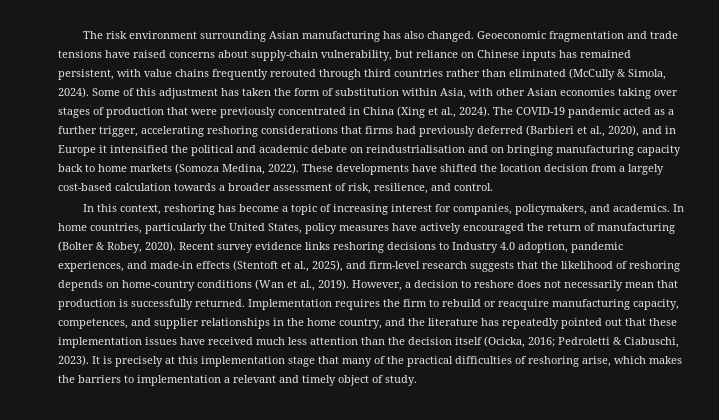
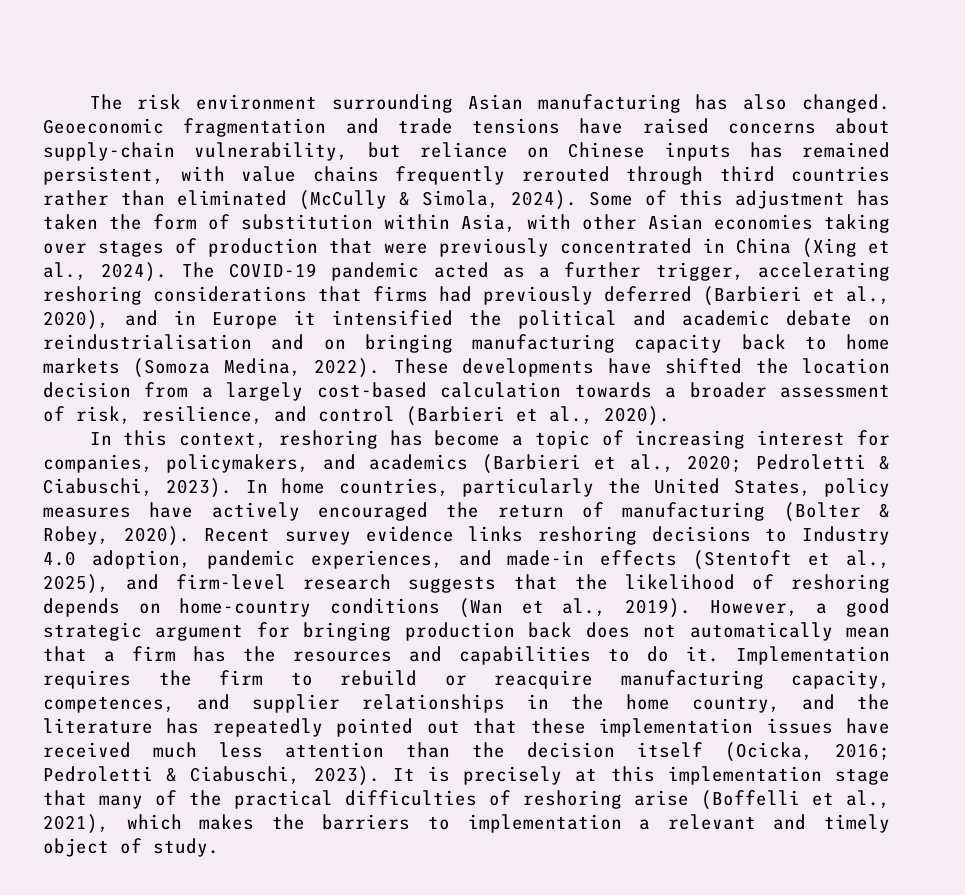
- These developments have shifted the location decision from a largely cost-based calculation towards a broader assessment of risk, resilience, and control.
+ These developments have shifted the location decision from a largely cost-based calculation towards a broader assessment of risk, resilience, and control (Barbieri et al., 2020).
- In this context, reshoring has become a topic of increasing interest for companies, policymakers, and academics.
+ In this context, reshoring has become a topic of increasing interest for companies, policymakers, and academics (Barbieri et al., 2020; Pedroletti & Ciabuschi, 2023).
- However, a decision to reshore does not necessarily mean that production is successfully returned.
+ However, a good strategic argument for bringing production back does not automatically mean that a firm has the resources and capabilities to do it.
- It is precisely at this implementation stage that many of the practical difficulties of reshoring arise, which makes the barriers to implementation a relevant and timely object of study.
+ It is precisely at this implementation stage that many of the practical difficulties of reshoring arise (Boffelli et al., 2021), which makes the barriers to implementation a relevant and timely object of study.

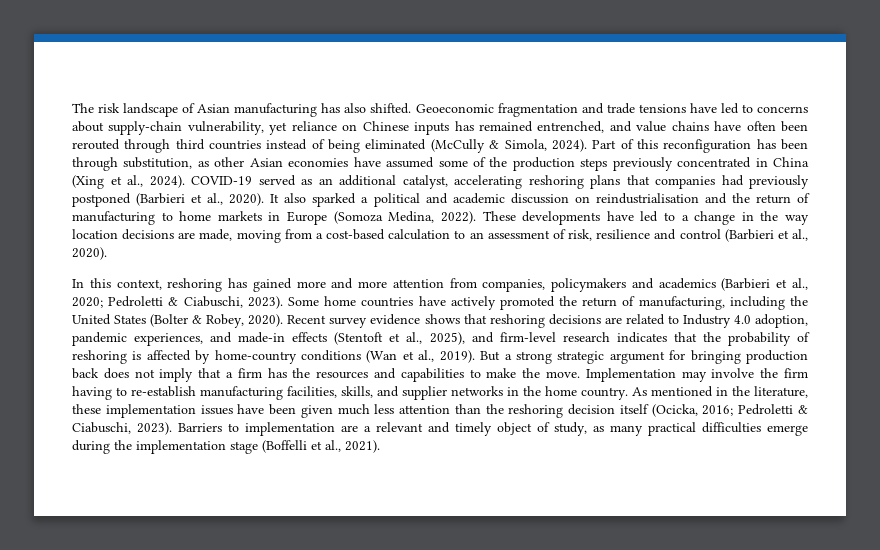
- The risk environment surrounding Asian manufacturing has also changed.
+ The risk landscape of Asian manufacturing has also shifted.
- Geoeconomic fragmentation and trade tensions have raised concerns about supply-chain vulnerability, but reliance on Chinese inputs has remained persistent, with value chains frequently rerouted through third countries rather than eliminated (McCully & Simola, 2024).
+ Geoeconomic fragmentation and trade tensions have led to concerns about supply-chain vulnerability, yet reliance on Chinese inputs has remained entrenched, and value chains have often been rerouted through third countries instead of being eliminated (McCully & Simola, 2024).
- Some of this adjustment has taken the form of substitution within Asia, with other Asian economies taking over stages of production that were previously concentrated in China (Xing et al., 2024).
+ Part of this reconfiguration has been through substitution, as other Asian economies have assumed some of the production steps previously concentrated in China (Xing et al., 2024).
- The COVID-19 pandemic acted as a further trigger, accelerating reshoring considerations that firms had previously deferred (Barbieri et al., 2020), and in Europe it intensified the political and academic debate on reindustrialisation and on bringing manufacturing capacity back to home markets (Somoza Medina, 2022).
+ COVID-19 served as an additional catalyst, accelerating reshoring plans that companies had previously postponed (Barbieri et al., 2020). It also sparked a political and academic discussion on reindustrialisation and the return of manufacturing to home markets in Europe (Somoza Medina, 2022).
- These developments have shifted the location decision from a largely cost-based calculation towards a broader assessment of risk, resilience, and control (Barbieri et al., 2020).
+ These developments have led to a change in the way location decisions are made, moving from a cost-based calculation to an assessment of risk, resilience and control (Barbieri et al., 2020).
- In this context, reshoring has become a topic of increasing interest for companies, policymakers, and academics (Barbieri et al., 2020; Pedroletti & Ciabuschi, 2023).
+ In this context, reshoring has gained more and more attention from companies, policymakers and academics (Barbieri et al., 2020; Pedroletti & Ciabuschi, 2023).
- In home countries, particularly the United States, policy measures have actively encouraged the return of manufacturing (Bolter & Robey, 2020).
+ Some home countries have actively promoted the return of manufacturing, including the United States (Bolter & Robey, 2020).
- Recent survey evidence links reshoring decisions to Industry 4.0 adoption, pandemic experiences, and made-in effects (Stentoft et al., 2025), and firm-level research suggests that the likelihood of reshoring depends on home-country conditions (Wan et al., 2019).
+ Recent survey evidence shows that reshoring decisions are related to Industry 4.0 adoption, pandemic experiences, and made-in effects (Stentoft et al., 2025), and firm-level research indicates that the probability of reshoring is affected by home-country conditions (Wan et al., 2019).
- However, a good strategic argument for bringing production back does not automatically mean that a firm has the resources and capabilities to do it. Implementation requires the firm to rebuild or reacquire manufacturing capacity, competences, and supplier relationships in the home country, and the literature has repeatedly pointed out that these implementation issues have received much less attention than the decision itself (Ocicka, 2016; Pedroletti & Ciabuschi, 2023).
+ But a strong strategic argument for bringing production back does not imply that a firm has the resources and capabilities to make the move. Implementation may involve the firm having to re-establish manufacturing facilities, skills, and supplier networks in the home country. As mentioned in the literature, these implementation issues have been given much less attention than the reshoring decision itself (Ocicka, 2016; Pedroletti & Ciabuschi, 2023).
- It is precisely at this implementation stage that many of the practical difficulties of reshoring arise (Boffelli et al., 2021), which makes the barriers to implementation a relevant and timely object of study.
+ Barriers to implementation are a relevant and timely object of study, as many practical difficulties emerge during the implementation stage (Boffelli et al., 2021).

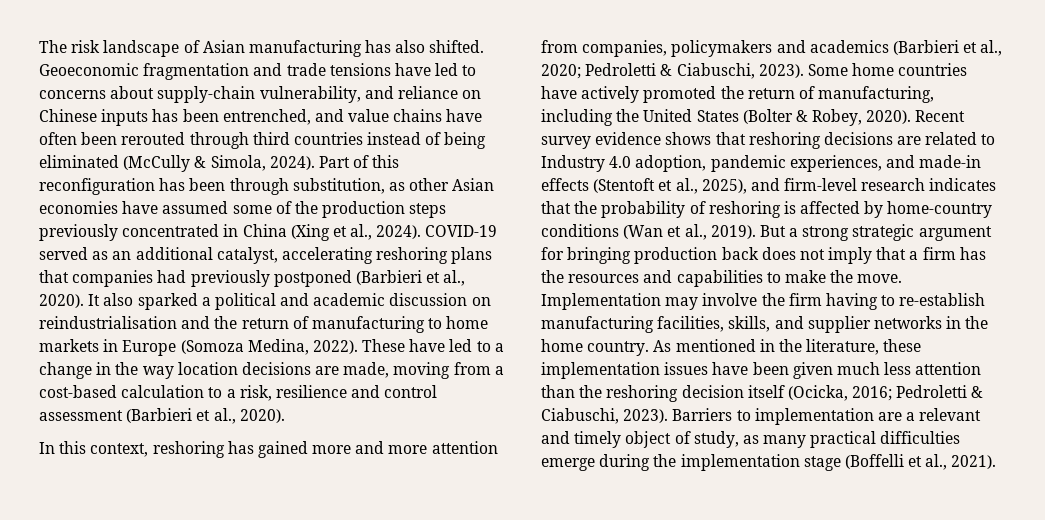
- Geoeconomic fragmentation and trade tensions have led to concerns about supply-chain vulnerability, yet reliance on Chinese inputs has remained entrenched, and value chains have often been rerouted through third countries instead of being eliminated (McCully & Simola, 2024).
+ Geoeconomic fragmentation and trade tensions have led to concerns about supply-chain vulnerability, and reliance on Chinese inputs has been entrenched, and value chains have often been rerouted through third countries instead of being eliminated (McCully & Simola, 2024).
- These developments have led to a change in the way location decisions are made, moving from a cost-based calculation to an assessment of risk, resilience and control (Barbieri et al., 2020).
+ These have led to a change in the way location decisions are made, moving from a cost-based calculation to a risk, resilience and control assessment (Barbieri et al., 2020).

